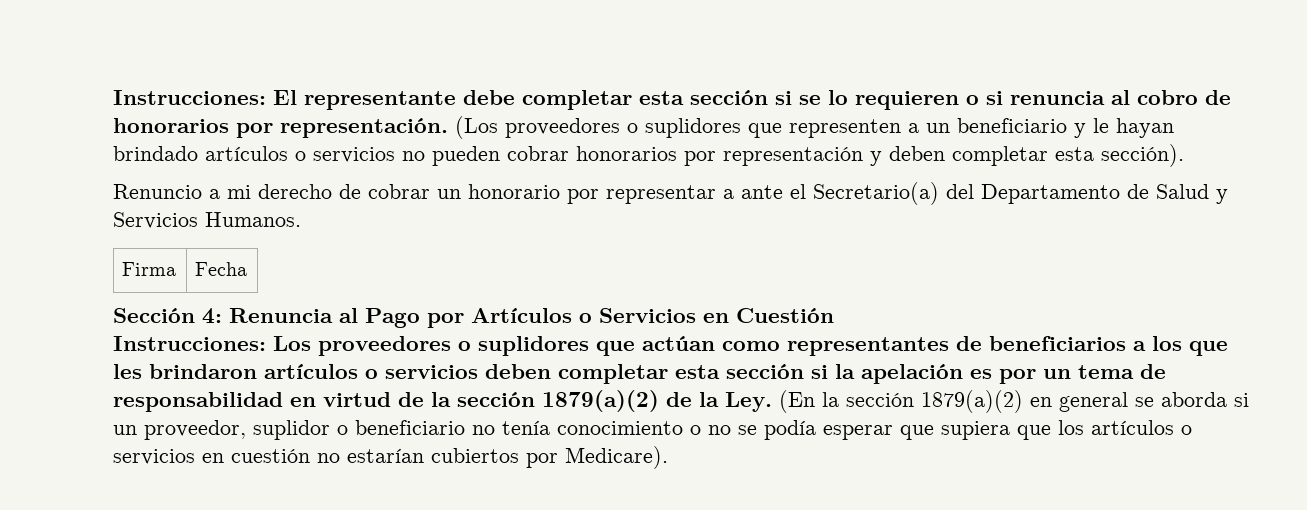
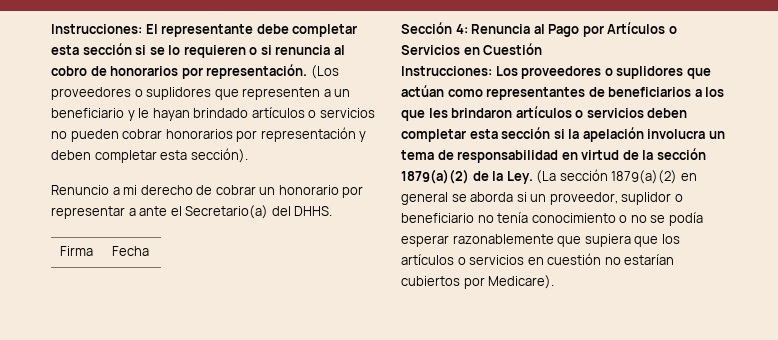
- Renuncio a mi derecho de cobrar un honorario por representar a ante el Secretario(a) del Departamento de Salud y Servicios Humanos.
+ Renuncio a mi derecho de cobrar un honorario por representar a ante el Secretario(a) del DHHS.
- Los proveedores o suplidores que actúan como representantes de beneficiarios a los que les brindaron artículos o servicios deben completar esta sección si la apelación es por un tema de responsabilidad en virtud de la sección 1879(a)(2) de la Ley. (En la sección 1879(a)(2) en general se aborda si un proveedor, suplidor o beneficiario no tenía conocimiento o no se podía esperar que supiera que los artículos o servicios en cuestión no estarían cubiertos por Medicare).
+ Los proveedores o suplidores que actúan como representantes de beneficiarios a los que les brindaron artículos o servicios deben completar esta sección si la apelación involucra un tema de responsabilidad en virtud de la sección 1879(a)(2) de la Ley. (La sección 1879(a)(2) en general se aborda si un proveedor, suplidor o beneficiario no tenía conocimiento o no se podía esperar razonablemente que supiera que los artículos o servicios en cuestión no estarían cubiertos por Medicare).

